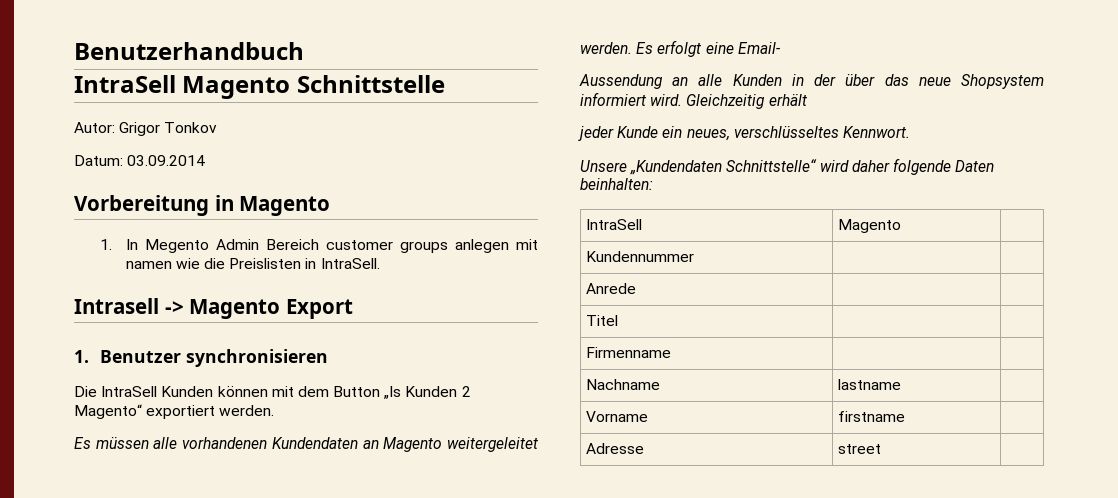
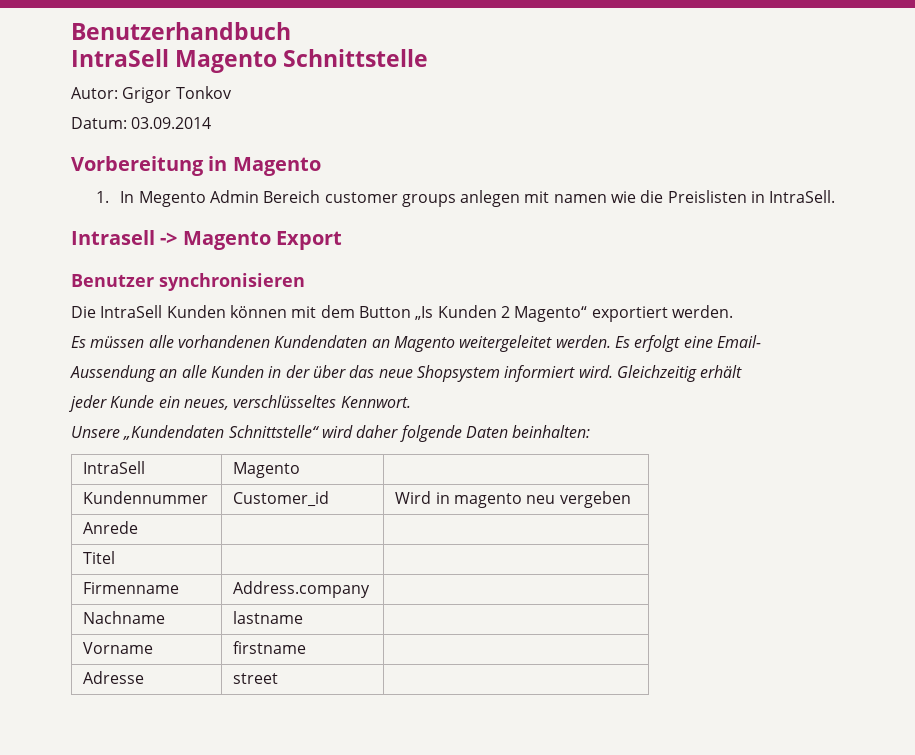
- 1. Benutzer synchronisieren
+ Benutzer synchronisieren
- Kundennummer | |
+ Kundennummer | Customer_id | Wird in magento neu vergeben
- Firmenname | |
+ Firmenname | Address.company |

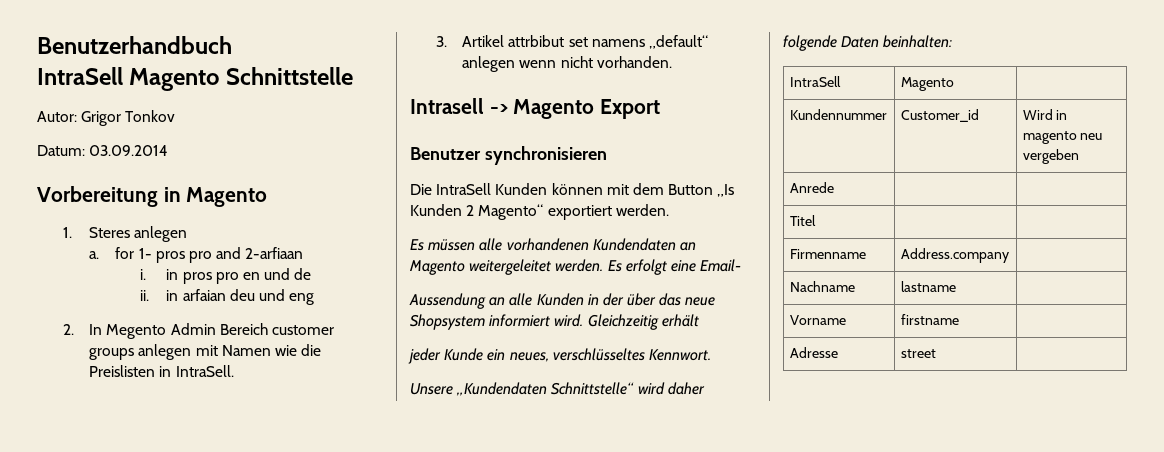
- 1. In Megento Admin Bereich customer groups anlegen mit namen wie die Preislisten in IntraSell.
+ 1. Steres anlegen
+ a. for 1- pros pro and 2-arfiaan
+ i. in pros pro en und de
+ ii. in arfaian deu und eng
+ 2. In Megento Admin Bereich customer groups anlegen mit Namen wie die Preislisten in IntraSell.
+ 3. Artikel attrbibut set namens „default“ anlegen wenn nicht vorhanden.

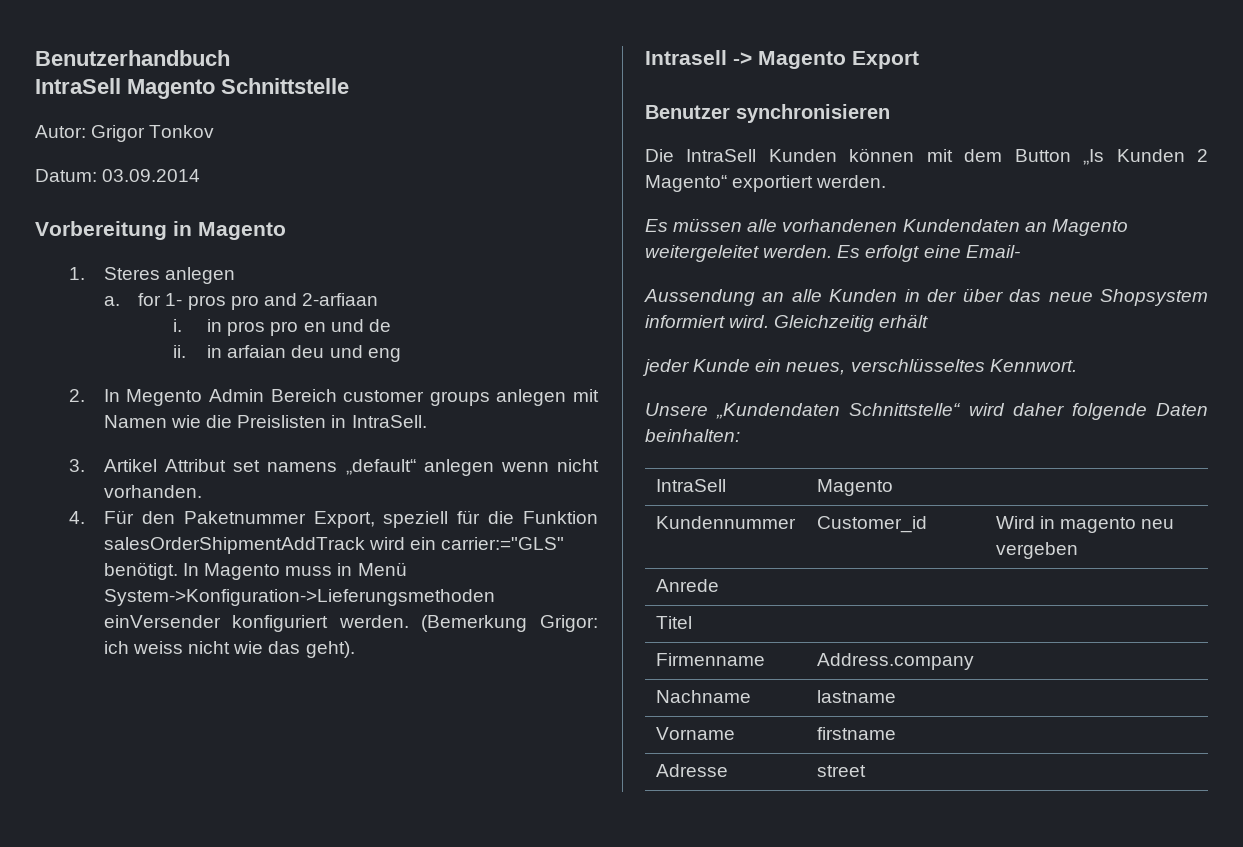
- 3. Artikel attrbibut set namens „default“ anlegen wenn nicht vorhanden.
+ 3. Artikel Attribut set namens „default“ anlegen wenn nicht vorhanden.
+ 4. Für den Paketnummer Export, speziell für die Funktion salesOrderShipmentAddTrack wird ein carrier:="GLS" benötigt. In Magento muss in Menü System->Konfiguration->Lieferungsmethoden einVersender konfiguriert werden. (Bemerkung Grigor: ich weiss nicht wie das geht).

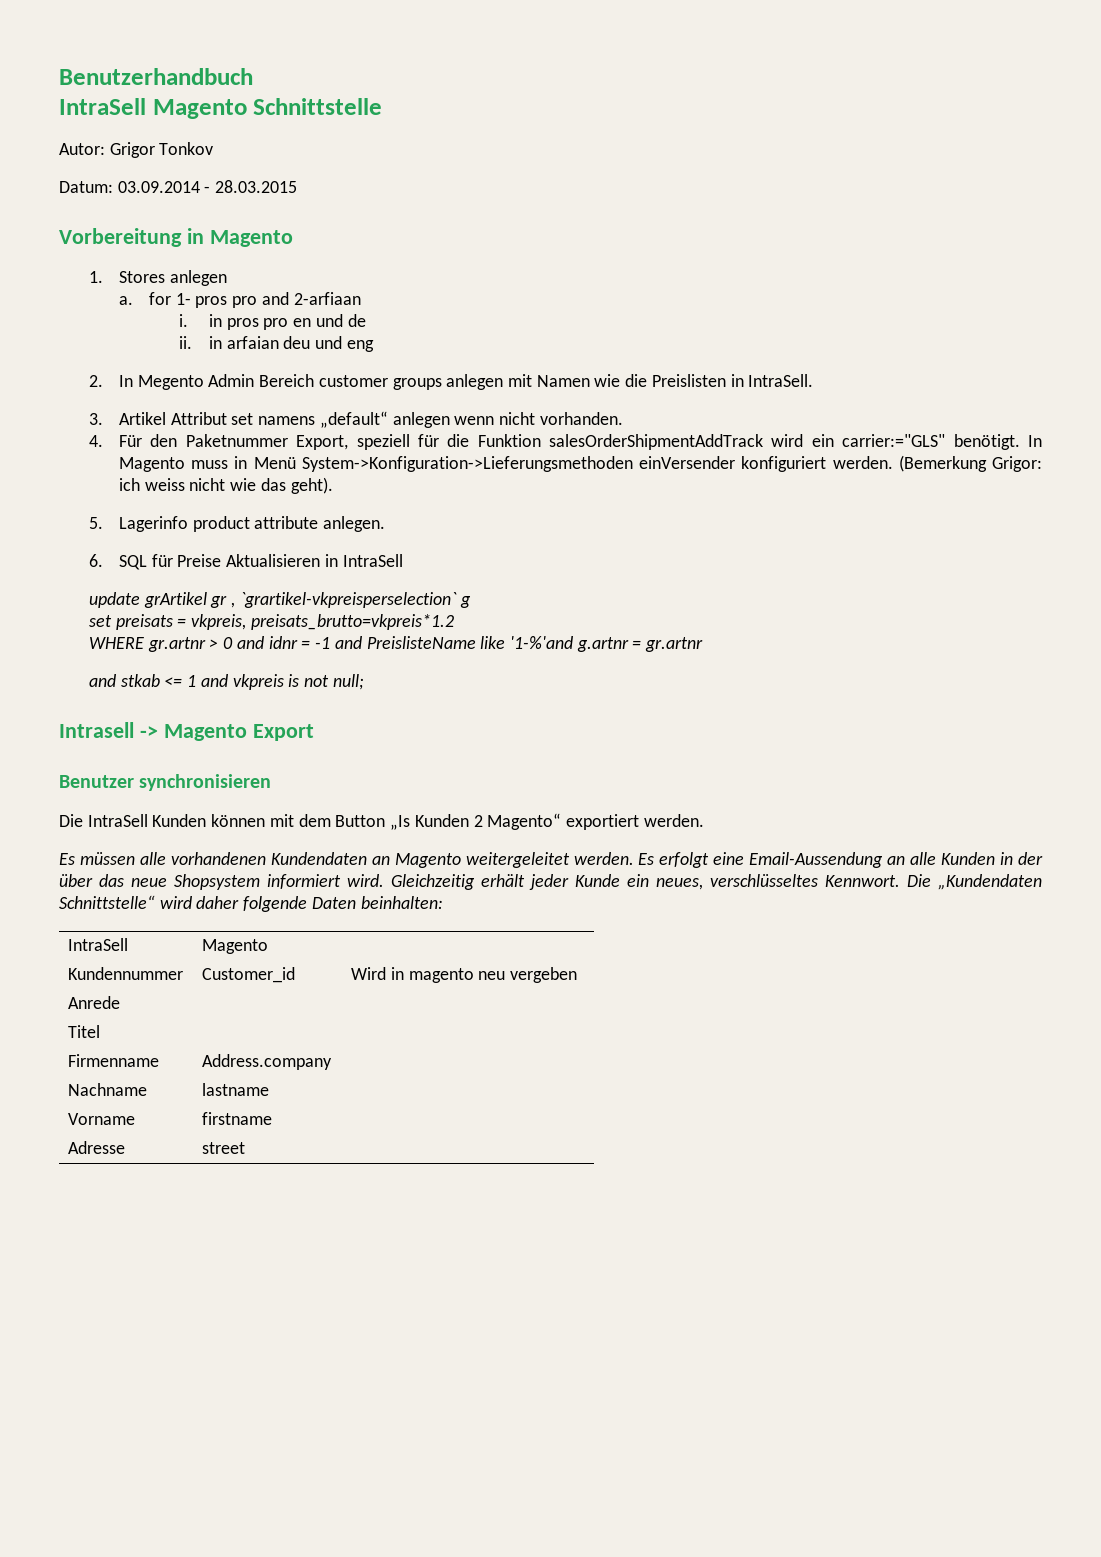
- Datum: 03.09.2014
+ Datum: 03.09.2014 - 28.03.2015
- 1. Steres anlegen
+ 1. Stores anlegen
+ 5. Lagerinfo product attribute anlegen.
+ 6. SQL für Preise Aktualisieren in IntraSell
+ update grArtikel gr , `grartikel-vkpreisperselection` g
+ set preisats = vkpreis, preisats_brutto=vkpreis*1.2
+ WHERE gr.artnr > 0 and idnr = -1 and PreislisteName like '1-%'and g.artnr = gr.artnr
+ and stkab <= 1 and vkpreis is not null;
- Es erfolgt eine Email-
- Aussendung an alle Kunden in der über das neue Shopsystem informiert wird.
+ Es erfolgt eine Email-Aussendung an alle Kunden in der über das neue Shopsystem informiert wird.
- Gleichzeitig erhält
- jeder Kunde ein neues, verschlüsseltes Kennwort.
- Unsere „Kundendaten Schnittstelle“ wird daher folgende Daten beinhalten:
+ Gleichzeitig erhält jeder Kunde ein neues, verschlüsseltes Kennwort. Die „Kundendaten Schnittstelle“ wird daher folgende Daten beinhalten:

